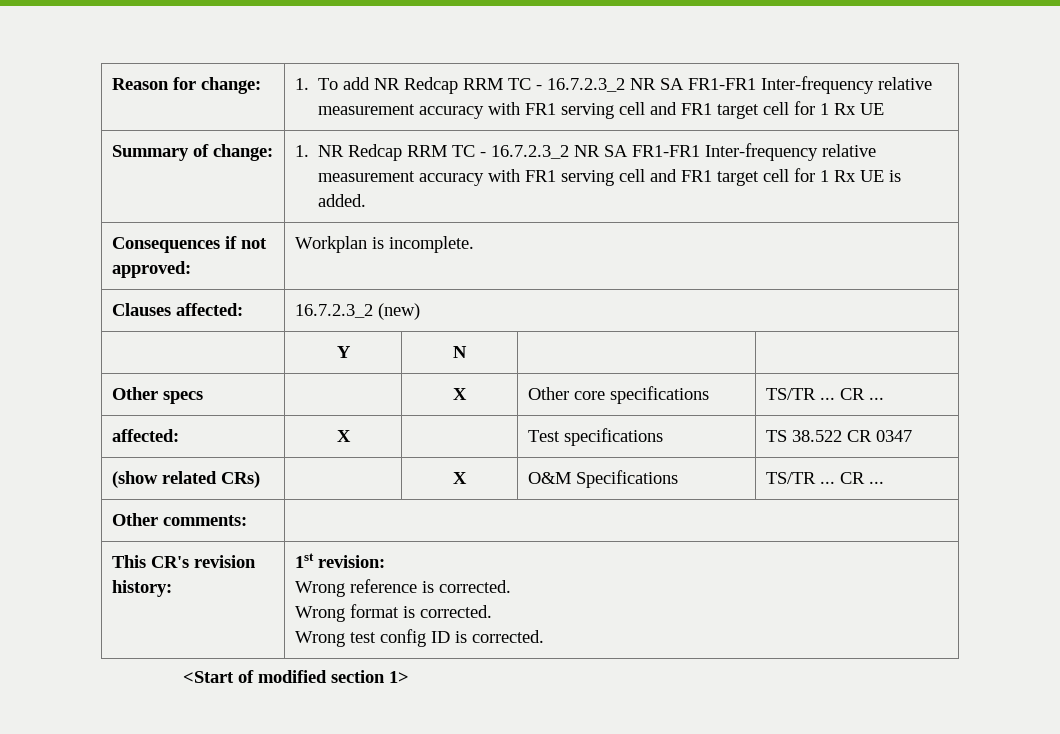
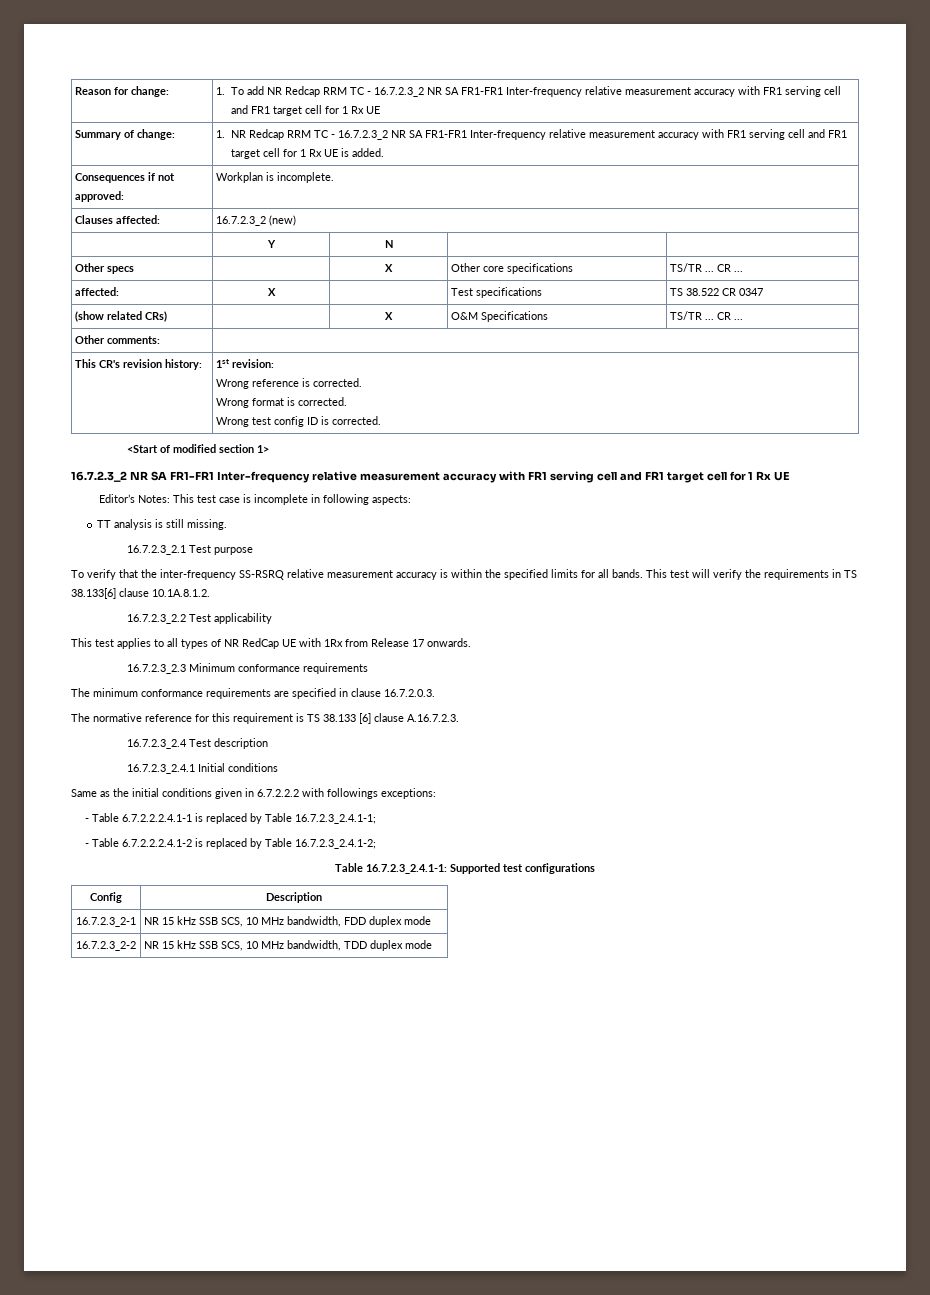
  <Start of modified section 1>
+ 16.7.2.3_2 NR SA FR1-FR1 Inter-frequency relative measurement accuracy with FR1 serving cell and FR1 target cell for 1 Rx UE
+ Editor’s Notes: This test case is incomplete in following aspects:
+ TT analysis is still missing.
+ 16.7.2.3_2.1 Test purpose
+ To verify that the inter-frequency SS-RSRQ relative measurement accuracy is within the specified limits for all bands. This test will verify the requirements in TS 38.133[6] clause 10.1A.8.1.2.
+ 16.7.2.3_2.2 Test applicability
+ This test applies to all types of NR RedCap UE with 1Rx from Release 17 onwards.
+ 16.7.2.3_2.3 Minimum conformance requirements
+ The minimum conformance requirements are specified in clause 16.7.2.0.3.
+ The normative reference for this requirement is TS 38.133 [6] clause A.16.7.2.3.
+ 16.7.2.3_2.4 Test description
+ 16.7.2.3_2.4.1 Initial conditions
+ Same as the initial conditions given in 6.7.2.2.2 with followings exceptions:
+ - Table 6.7.2.2.2.4.1-1 is replaced by Table 16.7.2.3_2.4.1-1;
+ - Table 6.7.2.2.2.4.1-2 is replaced by Table 16.7.2.3_2.4.1-2;
+ Table 16.7.2.3_2.4.1-1: Supported test configurations
+ Config | Description
+ 16.7.2.3_2-1 | NR 15 kHz SSB SCS, 10 MHz bandwidth, FDD duplex mode
+ 16.7.2.3_2-2 | NR 15 kHz SSB SCS, 10 MHz bandwidth, TDD duplex mode

